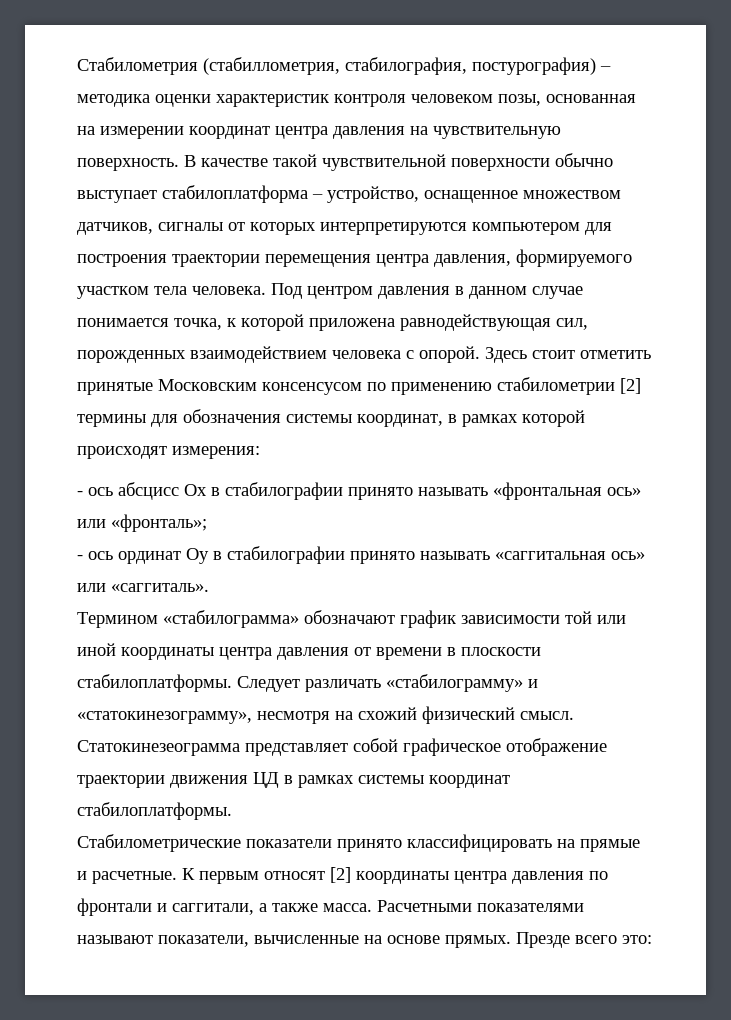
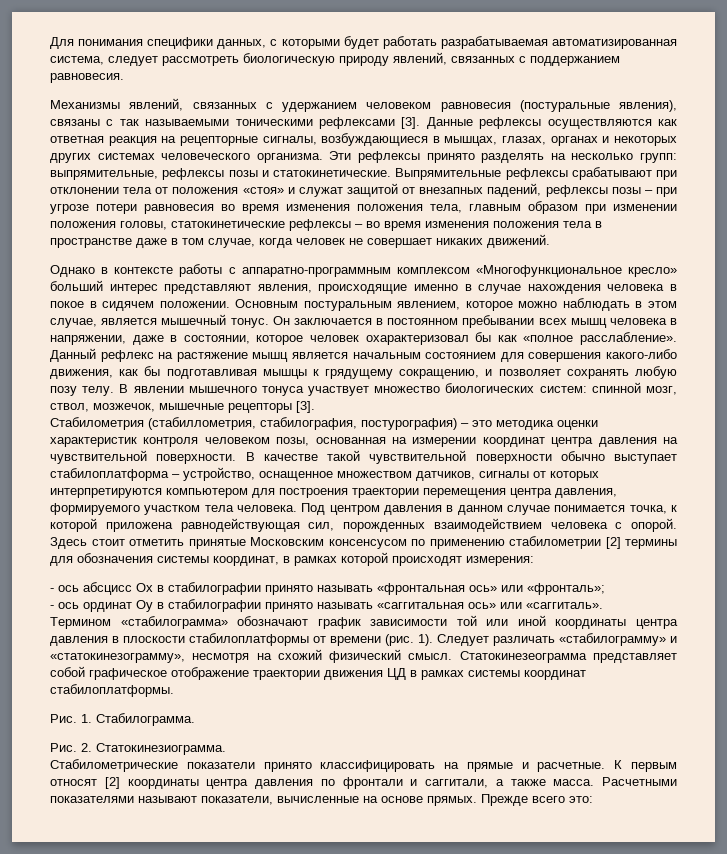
+ Для понимания специфики данных, с которыми будет работать разрабатываемая автоматизированная система, следует рассмотреть биологическую природу явлений, связанных с поддержанием равновесия.
+ Механизмы явлений, связанных с удержанием человеком равновесия (постуральные явления), связаны с так называемыми тоническими рефлексами [3]. Данные рефлексы осуществляются как ответная реакция на рецепторные сигналы, возбуждающиеся в мышцах, глазах, органах и некоторых других системах человеческого организма. Эти рефлексы принято разделять на несколько групп: выпрямительные, рефлексы позы и статокинетические. Выпрямительные рефлексы срабатывают при отклонении тела от положения «стоя» и служат защитой от внезапных падений, рефлексы позы – при угрозе потери равновесия во время изменения положения тела, главным образом при изменении положения головы, статокинетические рефлексы – во время изменения положения тела в пространстве даже в том случае, когда человек не совершает никаких движений.
+ Однако в контексте работы с аппаратно-программным комплексом «Многофункциональное кресло» больший интерес представляют явления, происходящие именно в случае нахождения человека в покое в сидячем положении. Основным постуральным явлением, которое можно наблюдать в этом случае, является мышечный тонус. Он заключается в постоянном пребывании всех мышц человека в напряжении, даже в состоянии, которое человек охарактеризовал бы как «полное расслабление». Данный рефлекс на растяжение мышц является начальным состоянием для совершения какого-либо движения, как бы подготавливая мышцы к грядущему сокращению, и позволяет сохранять любую позу телу. В явлении мышечного тонуса участвует множество биологических систем: спинной мозг, ствол, мозжечок, мышечные рецепторы [3].
- Стабилометрия (стабиллометрия, стабилография, постурография) – методика оценки характеристик контроля человеком позы, основанная на измерении координат центра давления на чувствительную поверхность.
+ Стабилометрия (стабиллометрия, стабилография, постурография) – это методика оценки характеристик контроля человеком позы, основанная на измерении координат центра давления на чувствительной поверхности.
- Термином «стабилограмма» обозначают график зависимости той или иной координаты центра давления от времени в плоскости стабилоплатформы.
+ Термином «стабилограмма» обозначают график зависимости той или иной координаты центра давления в плоскости стабилоплатформы от времени (рис. 1).
+ Рис. 1. Стабилограмма.
+ Рис. 2. Статокинезиограмма.
- Презде всего это:
+ Прежде всего это:

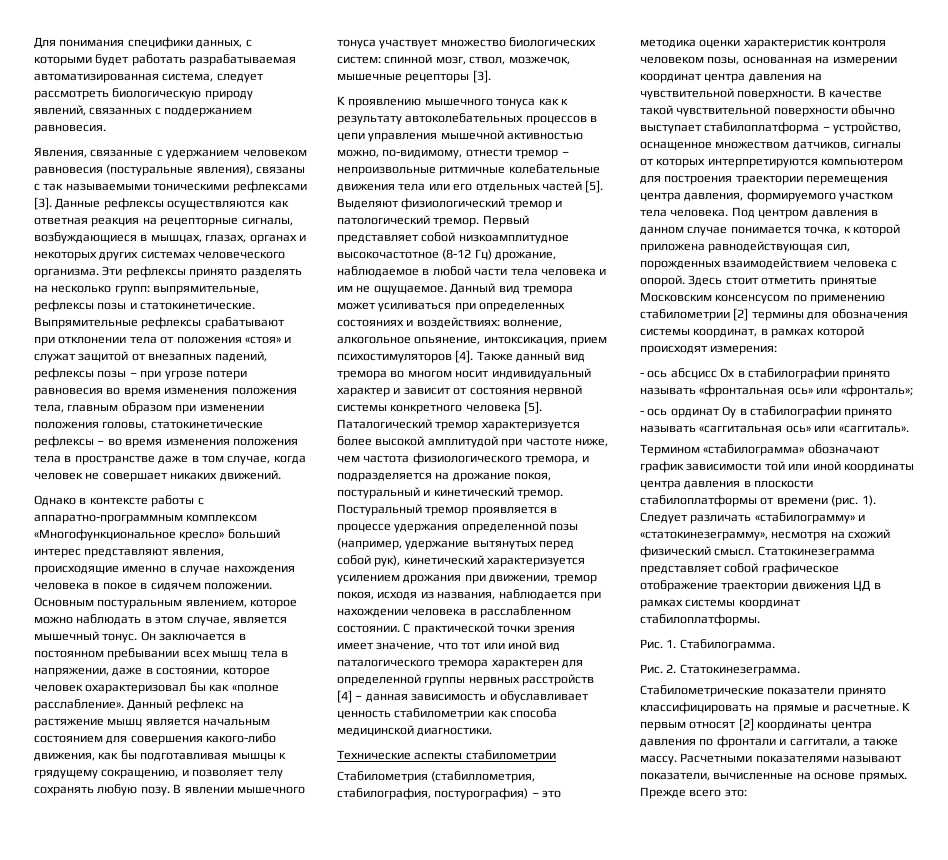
- Механизмы явлений, связанных с удержанием человеком равновесия (постуральные явления), связаны с так называемыми тоническими рефлексами [3].
+ Явления, связанные с удержанием человеком равновесия (постуральные явления), связаны с так называемыми тоническими рефлексами [3].
- Он заключается в постоянном пребывании всех мышц человека в напряжении, даже в состоянии, которое человек охарактеризовал бы как «полное расслабление».
+ Он заключается в постоянном пребывании всех мышц тела в напряжении, даже в состоянии, которое человек охарактеризовал бы как «полное расслабление».
- Данный рефлекс на растяжение мышц является начальным состоянием для совершения какого-либо движения, как бы подготавливая мышцы к грядущему сокращению, и позволяет сохранять любую позу телу.
+ Данный рефлекс на растяжение мышц является начальным состоянием для совершения какого-либо движения, как бы подготавливая мышцы к грядущему сокращению, и позволяет телу сохранять любую позу.
+ К проявлению мышечного тонуса как к результату автоколебательных процессов в цепи управления мышечной активностью можно, по-видимому, отнести тремор – непроизвольные ритмичные колебательные движения тела или его отдельных частей [5]. Выделяют физиологический тремор и патологический тремор. Первый представляет собой низкоамплитудное высокочастотное (8-12 Гц) дрожание, наблюдаемое в любой части тела человека и им не ощущаемое. Данный вид тремора может усиливаться при определенных состояниях и воздействиях: волнение, алкогольное опьянение, интоксикация, прием психостимуляторов [4]. Также данный вид тремора во многом носит индивидуальный характер и зависит от состояния нервной системы конкретного человека [5]. Паталогический тремор характеризуется более высокой амплитудой при частоте ниже, чем частота физиологического тремора, и подразделяется на дрожание покоя, постуральный и кинетический тремор. Постуральный тремор проявляется в процессе удержания определенной позы (например, удержание вытянутых перед собой рук), кинетический характеризуется усилением дрожания при движении, тремор покоя, исходя из названия, наблюдается при нахождении человека в расслабленном состоянии. С практической точки зрения имеет значение, что тот или иной вид паталогического тремора характерен для определенной группы нервных расстройств [4] – данная зависимость и обуславливает ценность стабилометрии как способа медицинской диагностики.
+ Технические аспекты стабилометрии
- Следует различать «стабилограмму» и «статокинезограмму», несмотря на схожий физический смысл.
+ Следует различать «стабилограмму» и «статокинезеграмму», несмотря на схожий физический смысл.
- Статокинезеограмма представляет собой графическое отображение траектории движения ЦД в рамках системы координат стабилоплатформы.
+ Статокинезеграмма представляет собой графическое отображение траектории движения ЦД в рамках системы координат стабилоплатформы.
- Рис. 2. Статокинезиограмма.
+ Рис. 2. Статокинезеграмма.
- К первым относят [2] координаты центра давления по фронтали и саггитали, а также масса.
+ К первым относят [2] координаты центра давления по фронтали и саггитали, а также массу.

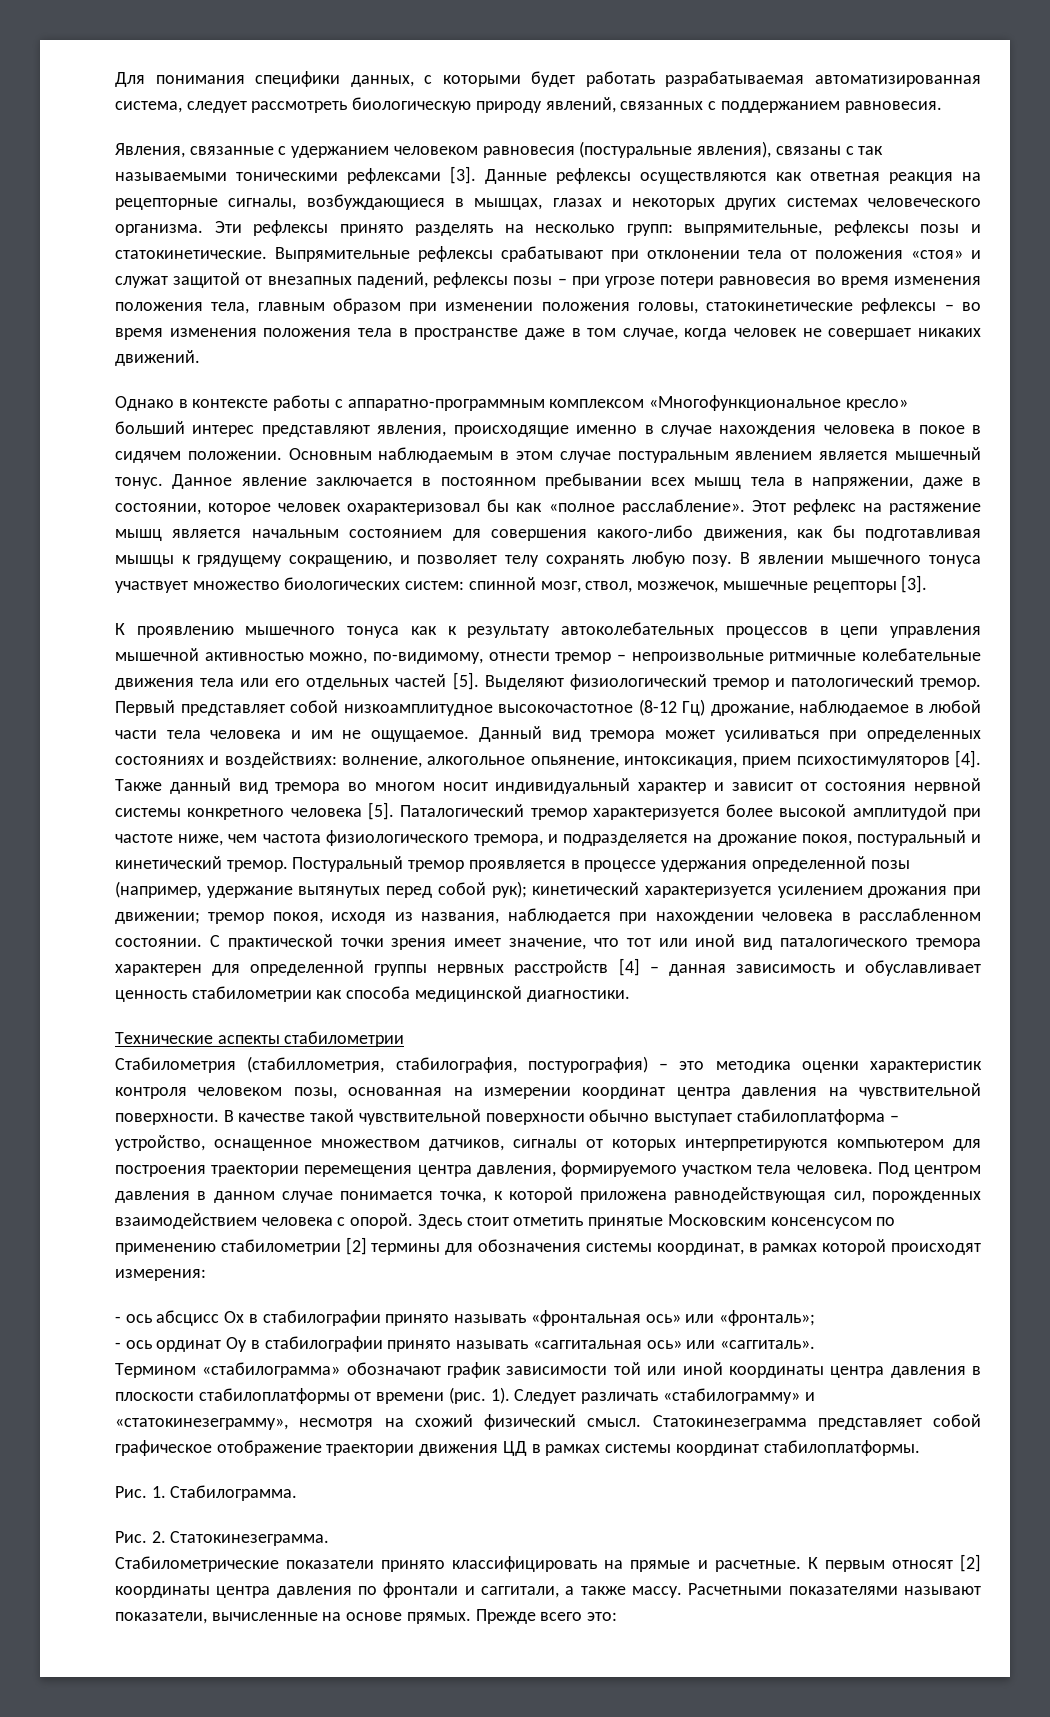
- Данные рефлексы осуществляются как ответная реакция на рецепторные сигналы, возбуждающиеся в мышцах, глазах, органах и некоторых других системах человеческого организма.
+ Данные рефлексы осуществляются как ответная реакция на рецепторные сигналы, возбуждающиеся в мышцах, глазах и некоторых других системах человеческого организма.
- Основным постуральным явлением, которое можно наблюдать в этом случае, является мышечный тонус.
+ Основным наблюдаемым в этом случае постуральным явлением является мышечный тонус.
- Он заключается в постоянном пребывании всех мышц тела в напряжении, даже в состоянии, которое человек охарактеризовал бы как «полное расслабление».
+ Данное явление заключается в постоянном пребывании всех мышц тела в напряжении, даже в состоянии, которое человек охарактеризовал бы как «полное расслабление».
- Данный рефлекс на растяжение мышц является начальным состоянием для совершения какого-либо движения, как бы подготавливая мышцы к грядущему сокращению, и позволяет телу сохранять любую позу.
+ Этот рефлекс на растяжение мышц является начальным состоянием для совершения какого-либо движения, как бы подготавливая мышцы к грядущему сокращению, и позволяет телу сохранять любую позу.
- Постуральный тремор проявляется в процессе удержания определенной позы (например, удержание вытянутых перед собой рук), кинетический характеризуется усилением дрожания при движении, тремор покоя, исходя из названия, наблюдается при нахождении человека в расслабленном состоянии.
+ Постуральный тремор проявляется в процессе удержания определенной позы (например, удержание вытянутых перед собой рук); кинетический характеризуется усилением дрожания при движении; тремор покоя, исходя из названия, наблюдается при нахождении человека в расслабленном состоянии.

